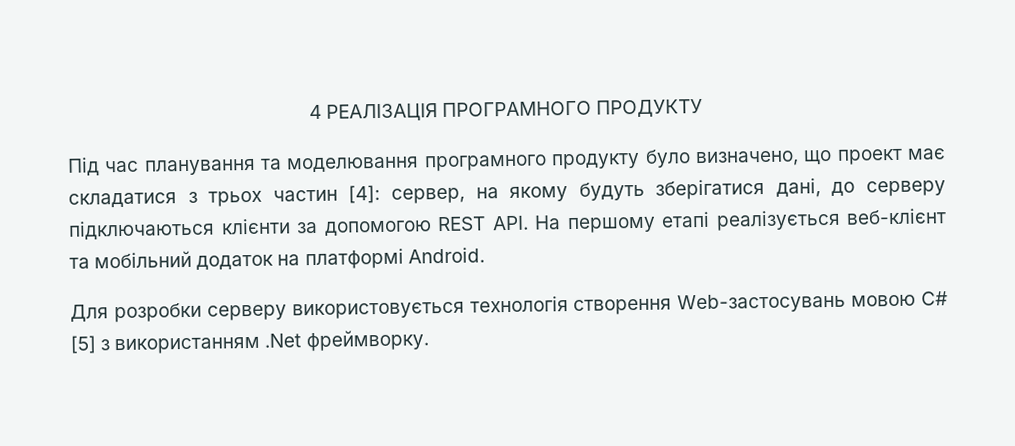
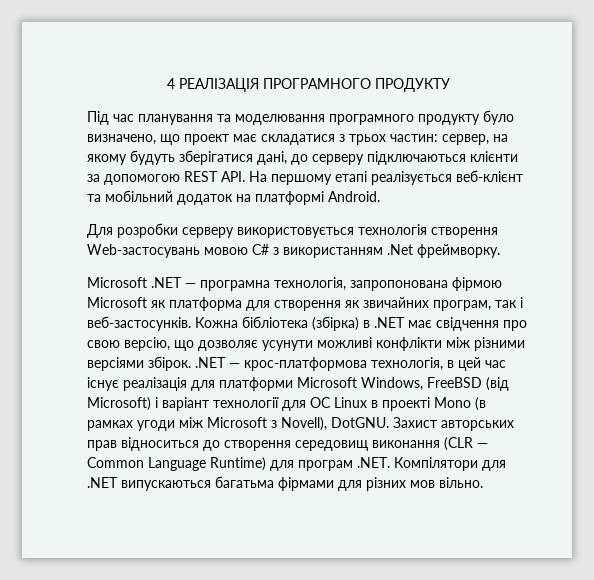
- Під час планування та моделювання програмного продукту було визначено, що проект має складатися з трьох частин [4]: сервер, на якому будуть зберігатися дані, до серверу підключаються клієнти за допомогою REST API. На першому етапі реалізується веб-клієнт та мобільний додаток на платформі Android.
+ Під час планування та моделювання програмного продукту було визначено, що проект має складатися з трьох частин: сервер, на якому будуть зберігатися дані, до серверу підключаються клієнти за допомогою REST API. На першому етапі реалізується веб-клієнт та мобільний додаток на платформі Android.
- Для розробки серверу використовується технологія створення Web-застосувань мовою С# [5] з використанням .Net фреймворку.
+ Для розробки серверу використовується технологія створення Web-застосувань мовою С# з використанням .Net фреймворку.
+ Microsoft .NET — програмна технологія, запропонована фірмою Microsoft як платформа для створення як звичайних програм, так і веб-застосунків. Кожна бібліотека (збірка) в .NET має свідчення про свою версію, що дозволяє усунути можливі конфлікти між різними версіями збірок. .NET — крос-платформова технологія, в цей час існує реалізація для платформи Microsoft Windows, FreeBSD (від Microsoft) і варіант технології для ОС Linux в проекті Mono (в рамках угоди між Microsoft з Novell), DotGNU. Захист авторських прав відноситься до створення середовищ виконання (CLR — Common Language Runtime) для програм .NET. Компілятори для .NET випускаються багатьма фірмами для різних мов вільно.

